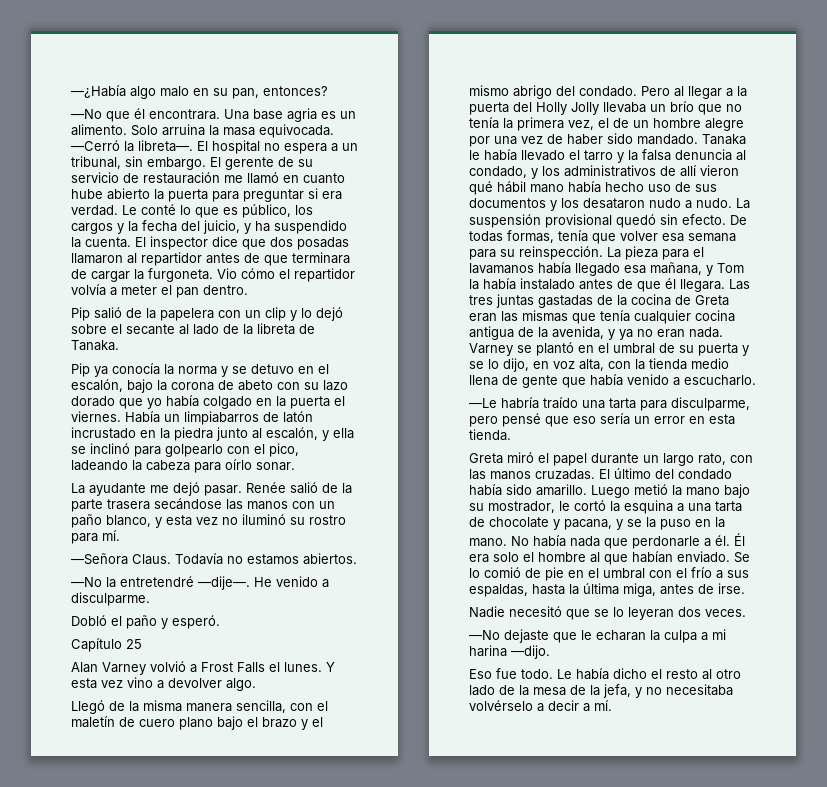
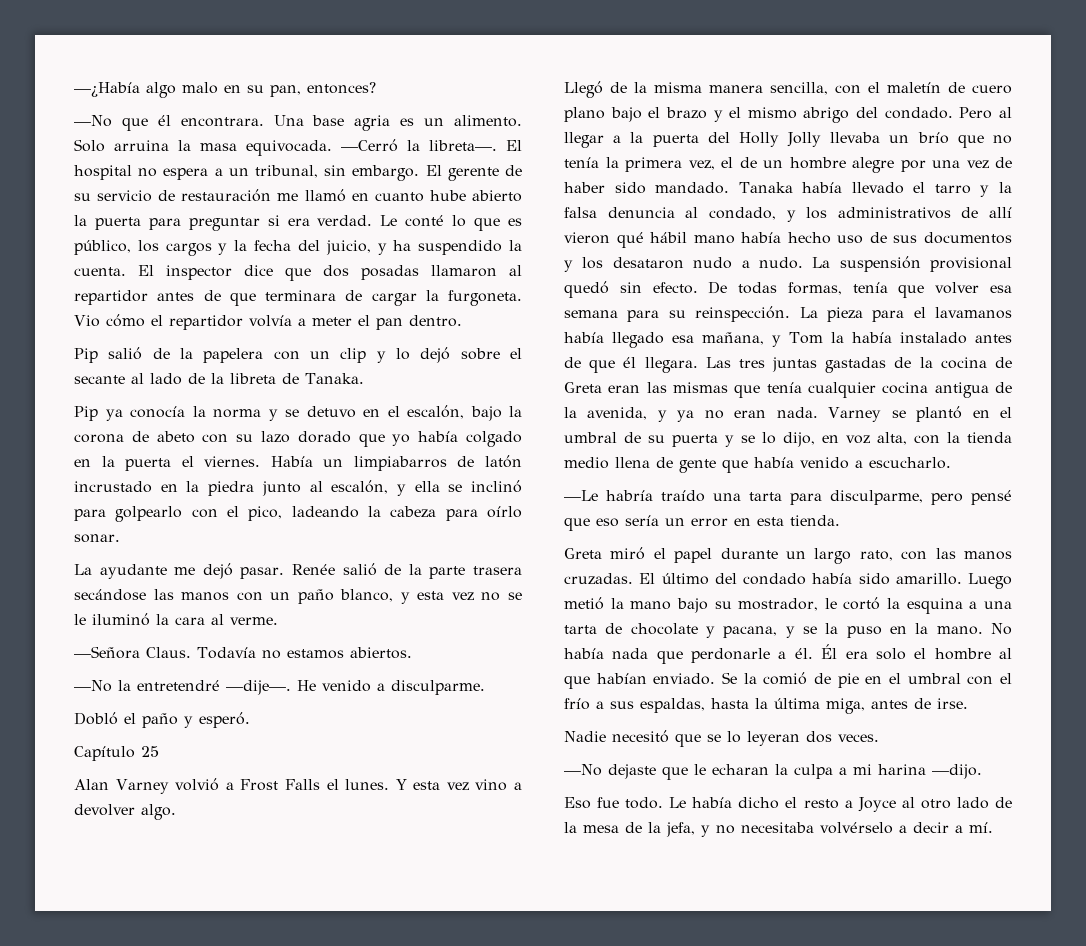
- Renée salió de la parte trasera secándose las manos con un paño blanco, y esta vez no iluminó su rostro para mí.
+ Renée salió de la parte trasera secándose las manos con un paño blanco, y esta vez no se le iluminó la cara al verme.
- Tanaka le había llevado el tarro y la falsa denuncia al condado, y los administrativos de allí vieron qué hábil mano había hecho uso de sus documentos y los desataron nudo a nudo.
+ Tanaka había llevado el tarro y la falsa denuncia al condado, y los administrativos de allí vieron qué hábil mano había hecho uso de sus documentos y los desataron nudo a nudo.
- Se lo comió de pie en el umbral con el frío a sus espaldas, hasta la última miga, antes de irse.
+ Se la comió de pie en el umbral con el frío a sus espaldas, hasta la última miga, antes de irse.
- Le había dicho el resto al otro lado de la mesa de la jefa, y no necesitaba volvérselo a decir a mí.
+ Le había dicho el resto a Joyce al otro lado de la mesa de la jefa, y no necesitaba volvérselo a decir a mí.

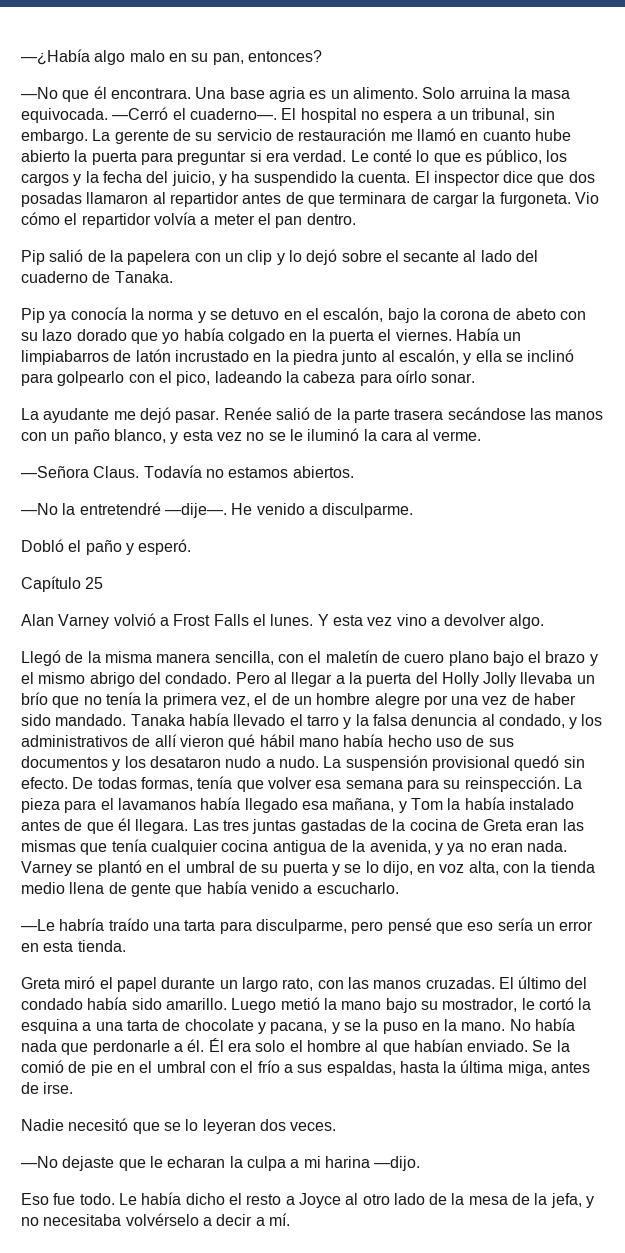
- —Cerró la libreta—.
+ —Cerró el cuaderno—.
- El gerente de su servicio de restauración me llamó en cuanto hube abierto la puerta para preguntar si era verdad.
+ La gerente de su servicio de restauración me llamó en cuanto hube abierto la puerta para preguntar si era verdad.
- Pip salió de la papelera con un clip y lo dejó sobre el secante al lado de la libreta de Tanaka.
+ Pip salió de la papelera con un clip y lo dejó sobre el secante al lado del cuaderno de Tanaka.

